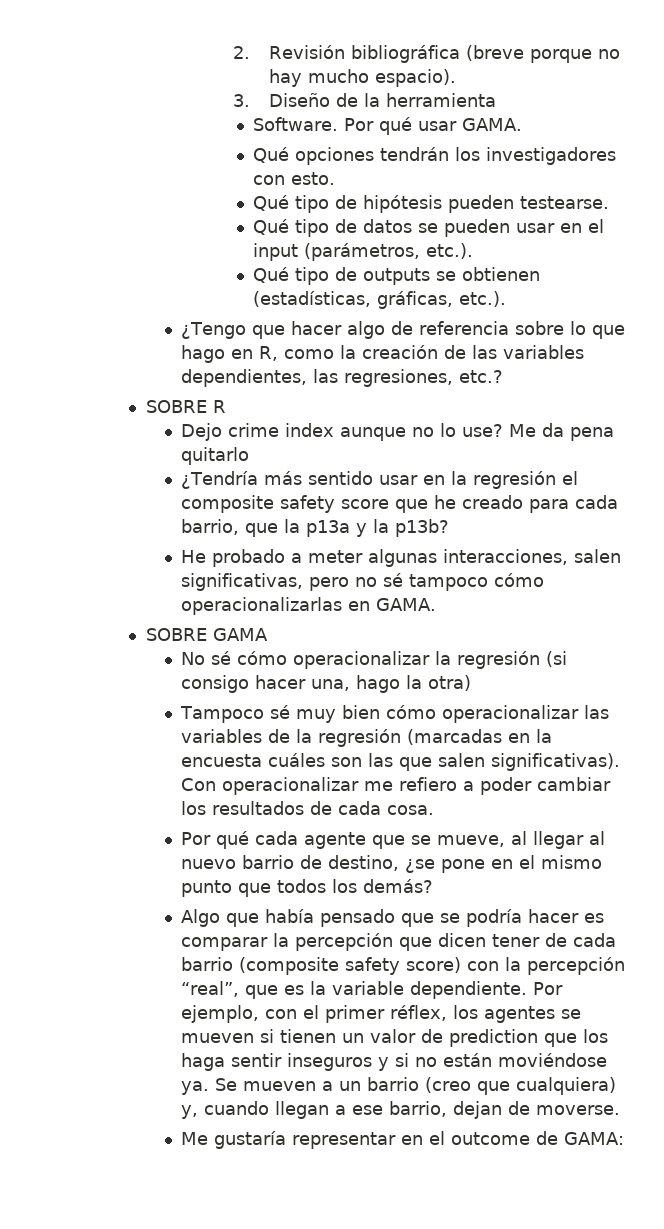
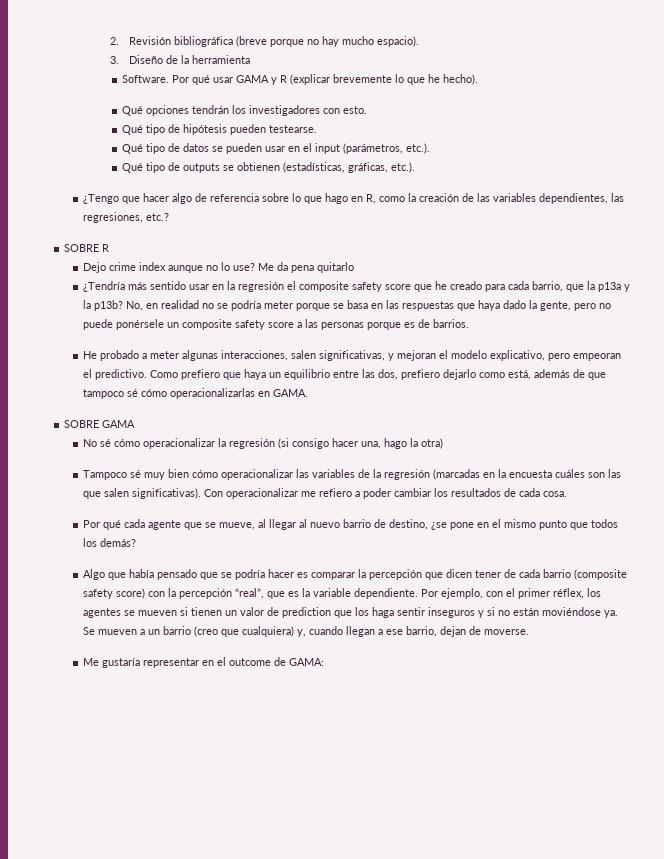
- Por qué usar GAMA.
+ Por qué usar GAMA y R (explicar brevemente lo que he hecho).
+ No, en realidad no se podría meter porque se basa en las respuestas que haya dado la gente, pero no puede ponérsele un composite safety score a las personas porque es de barrios.
- He probado a meter algunas interacciones, salen significativas, pero no sé tampoco cómo operacionalizarlas en GAMA.
+ He probado a meter algunas interacciones, salen significativas, y mejoran el modelo explicativo, pero empeoran el predictivo. Como prefiero que haya un equilibrio entre las dos, prefiero dejarlo como está, además de que tampoco sé cómo operacionalizarlas en GAMA.

